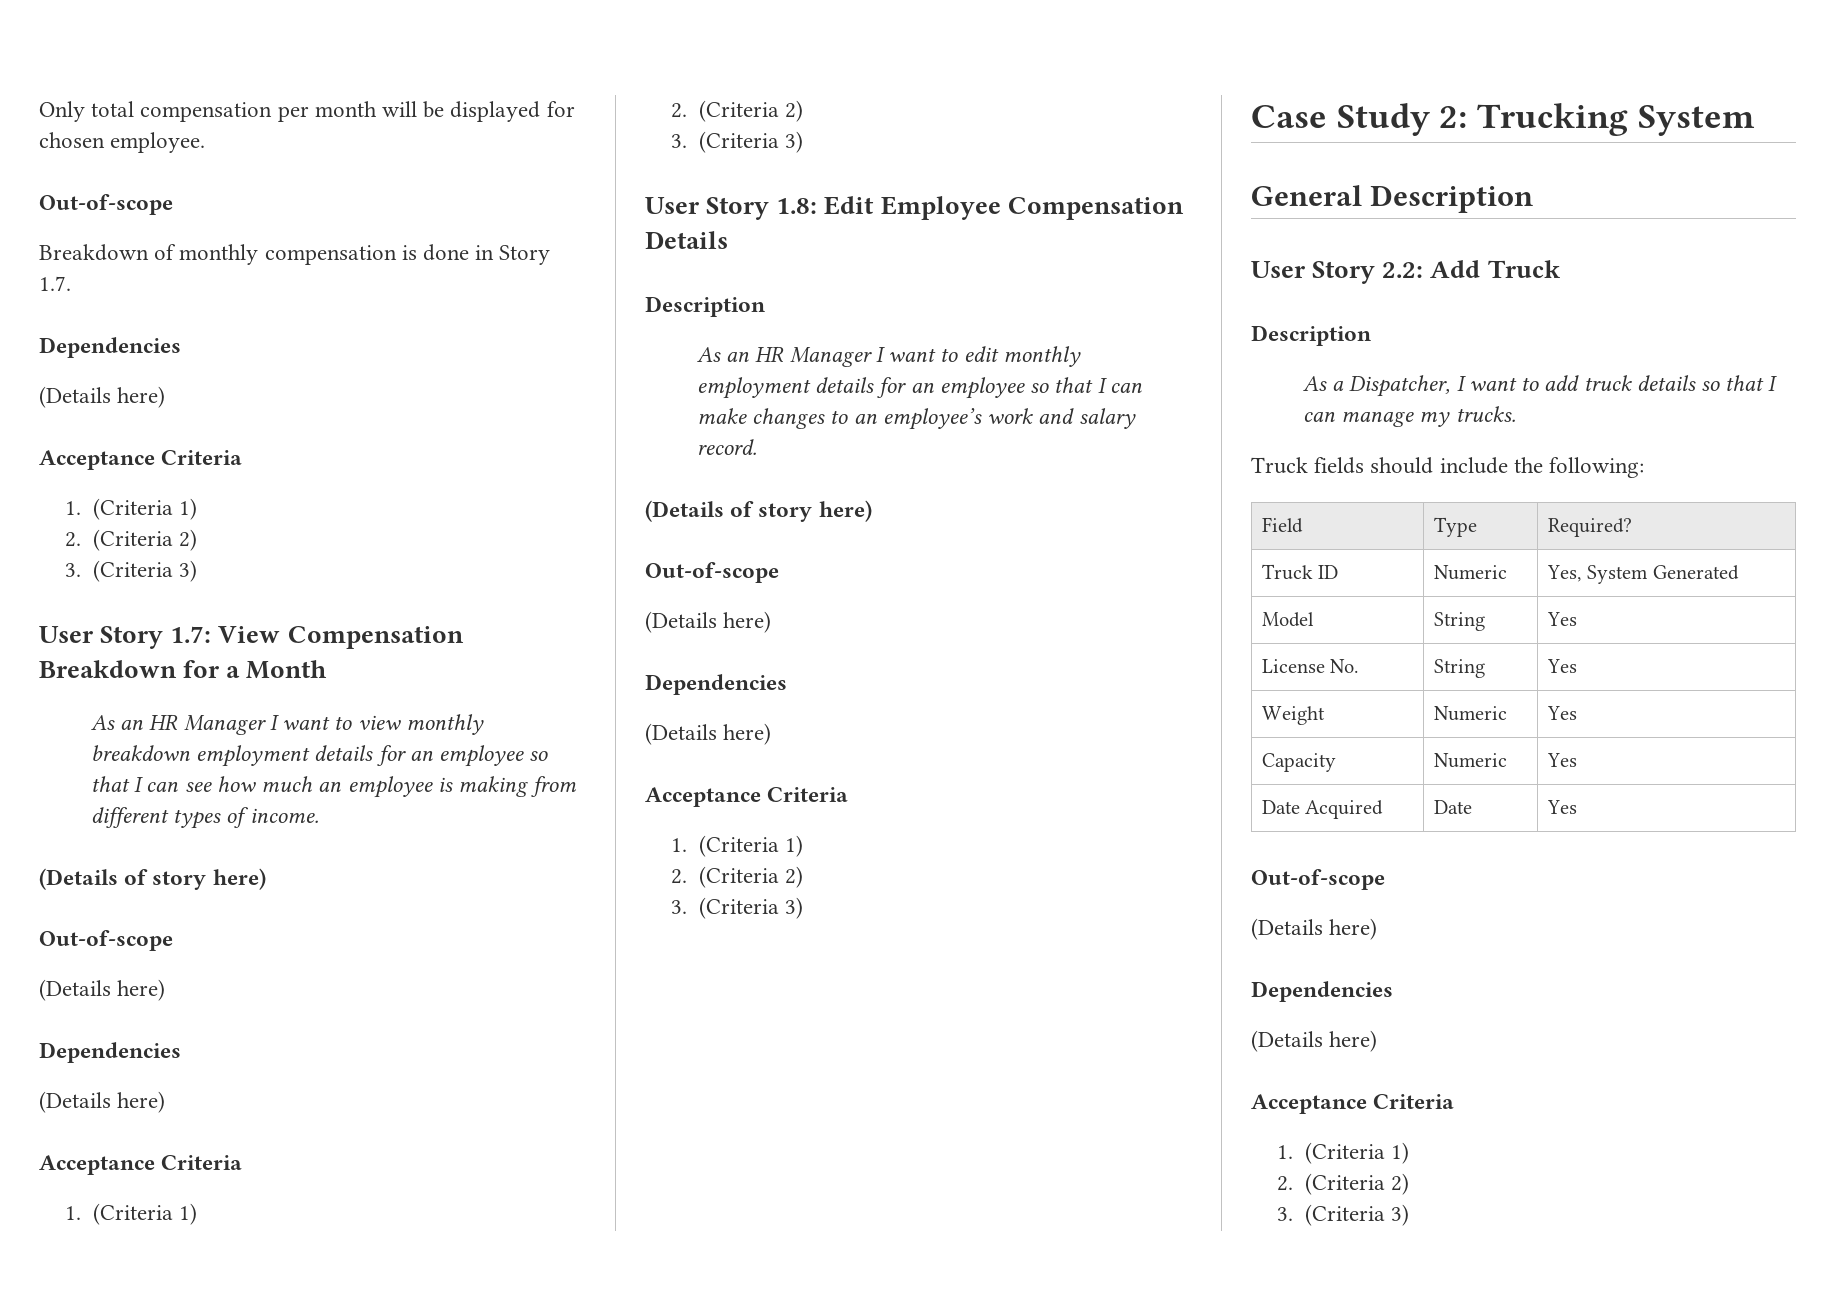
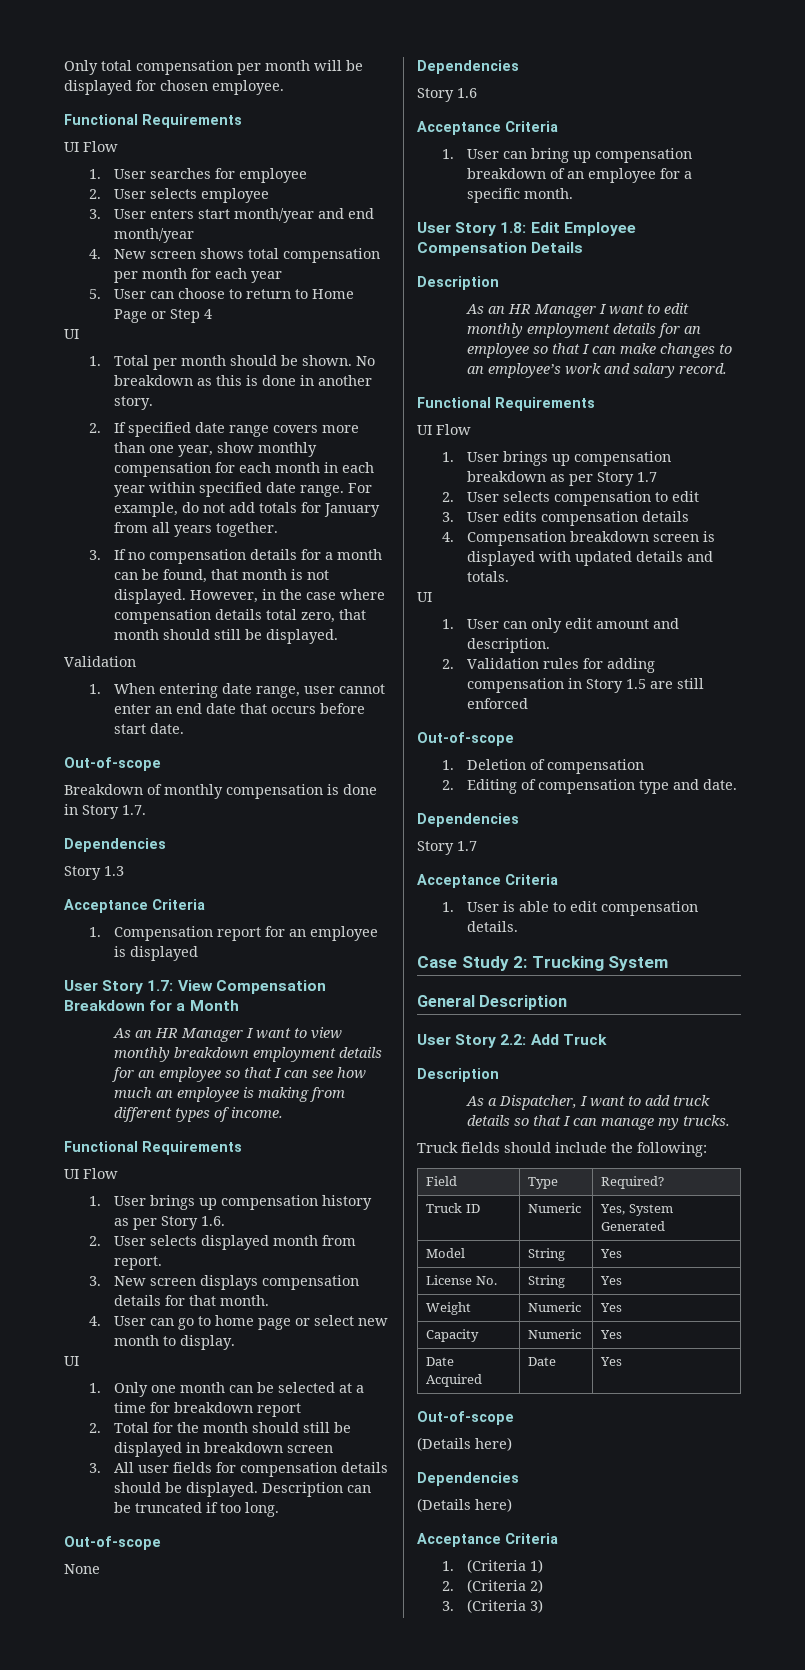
  Only total compensation per month will be displayed for chosen employee.
+ Functional Requirements
+ UI Flow
+ 1. User searches for employee
+ 2. User selects employee
+ 3. User enters start month/year and end month/year
+ 4. New screen shows total compensation per month for each year
+ 5. User can choose to return to Home Page or Step 4
+ UI
+ 1. Total per month should be shown. No breakdown as this is done in another story.
+ 2. If specified date range covers more than one year, show monthly compensation for each month in each year within specified date range. For example, do not add totals for January from all years together.
+ 3. If no compensation details for a month can be found, that month is not displayed. However, in the case where compensation details total zero, that month should still be displayed.
+ Validation
+ 1. When entering date range, user cannot enter an end date that occurs before start date.
  Breakdown of monthly compensation is done in Story 1.7.
  Dependencies
- (Details here)
+ Story 1.3
  Acceptance Criteria
- 1. (Criteria 1)
- 2. (Criteria 2)
- 3. (Criteria 3)
+ 1. Compensation report for an employee is displayed
  As an HR Manager I want to view monthly breakdown employment details for an employee so that I can see how much an employee is making from different types of income.
- (Details of story here)
+ Functional Requirements
+ UI Flow
+ 1. User brings up compensation history as per Story 1.6.
+ 2. User selects displayed month from report.
+ 3. New screen displays compensation details for that month.
+ 4. User can go to home page or select new month to display.
+ UI
+ 1. Only one month can be selected at a time for breakdown report
+ 2. Total for the month should still be displayed in breakdown screen
+ 3. All user fields for compensation details should be displayed. Description can be truncated if too long.
  Out-of-scope
- (Details here)
+ None
  Dependencies
- (Details here)
+ Story 1.6
  Acceptance Criteria
- 1. (Criteria 1)
- 2. (Criteria 2)
- 3. (Criteria 3)
+ 1. User can bring up compensation breakdown of an employee for a specific month.
  As an HR Manager I want to edit monthly employment details for an employee so that I can make changes to an employee’s work and salary record.
- (Details of story here)
+ Functional Requirements
+ UI Flow
+ 1. User brings up compensation breakdown as per Story 1.7
+ 2. User selects compensation to edit
+ 3. User edits compensation details
+ 4. Compensation breakdown screen is displayed with updated details and totals.
+ UI
+ 1. User can only edit amount and description.
+ 2. Validation rules for adding compensation in Story 1.5 are still enforced
  Out-of-scope
- (Details here)
+ 1. Deletion of compensation
+ 2. Editing of compensation type and date.
  Dependencies
- (Details here)
+ Story 1.7
  Acceptance Criteria
- 1. (Criteria 1)
- 2. (Criteria 2)
- 3. (Criteria 3)
+ 1. User is able to edit compensation details.

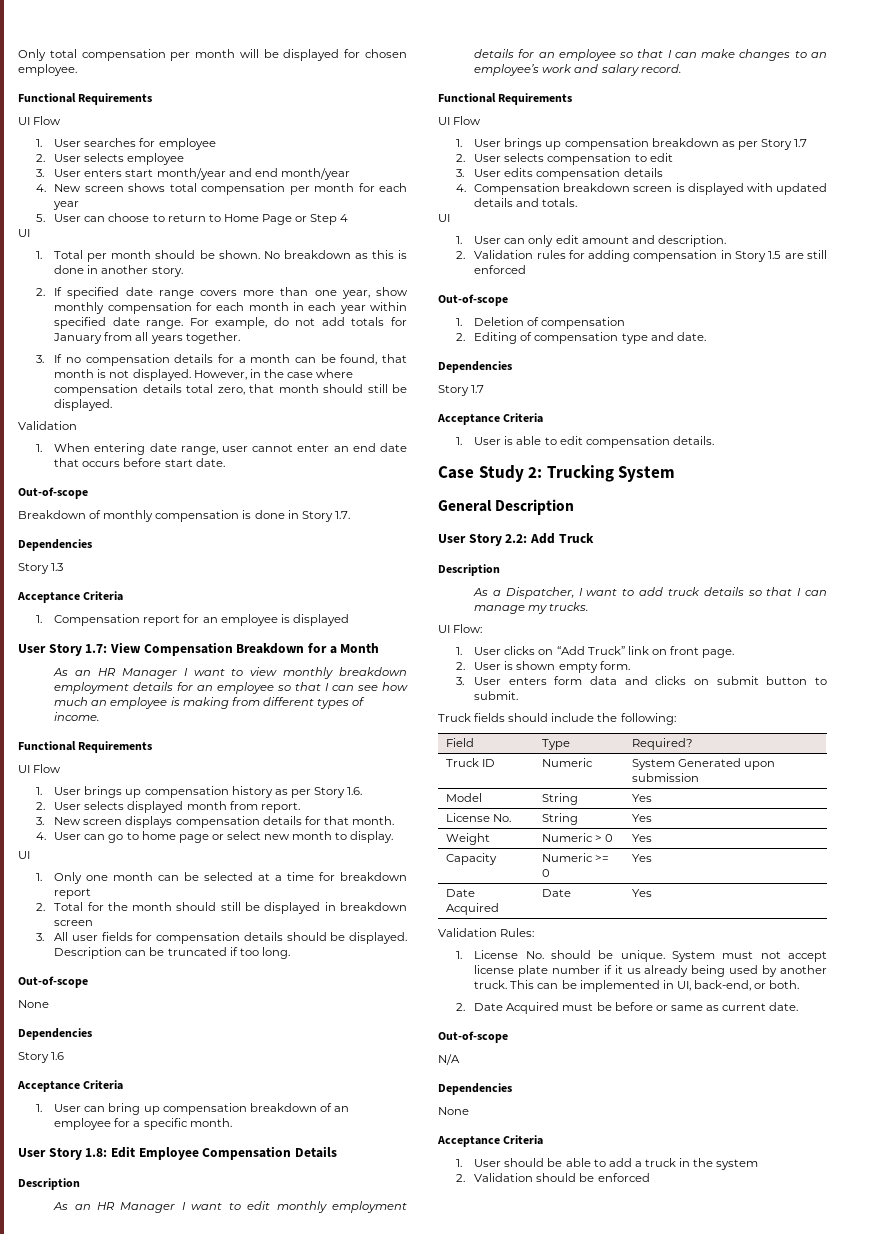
+ UI Flow:
+ 1. User clicks on “Add Truck” link on front page.
+ 2. User is shown empty form.
+ 3. User enters form data and clicks on submit button to submit.
- Truck ID | Numeric | Yes, System Generated
+ Truck ID | Numeric | System Generated upon submission
- Weight | Numeric | Yes
+ Weight | Numeric > 0 | Yes
- Capacity | Numeric | Yes
+ Capacity | Numeric >= 0 | Yes
  Date Acquired | Date | Yes
+ Validation Rules:
+ 1. License No. should be unique. System must not accept license plate number if it us already being used by another truck. This can be implemented in UI, back-end, or both.
+ 2. Date Acquired must be before or same as current date.
  Out-of-scope
- (Details here)
+ N/A
  Dependencies
- (Details here)
+ None
  Acceptance Criteria
- 1. (Criteria 1)
- 2. (Criteria 2)
- 3. (Criteria 3)
+ 1. User should be able to add a truck in the system
+ 2. Validation should be enforced

